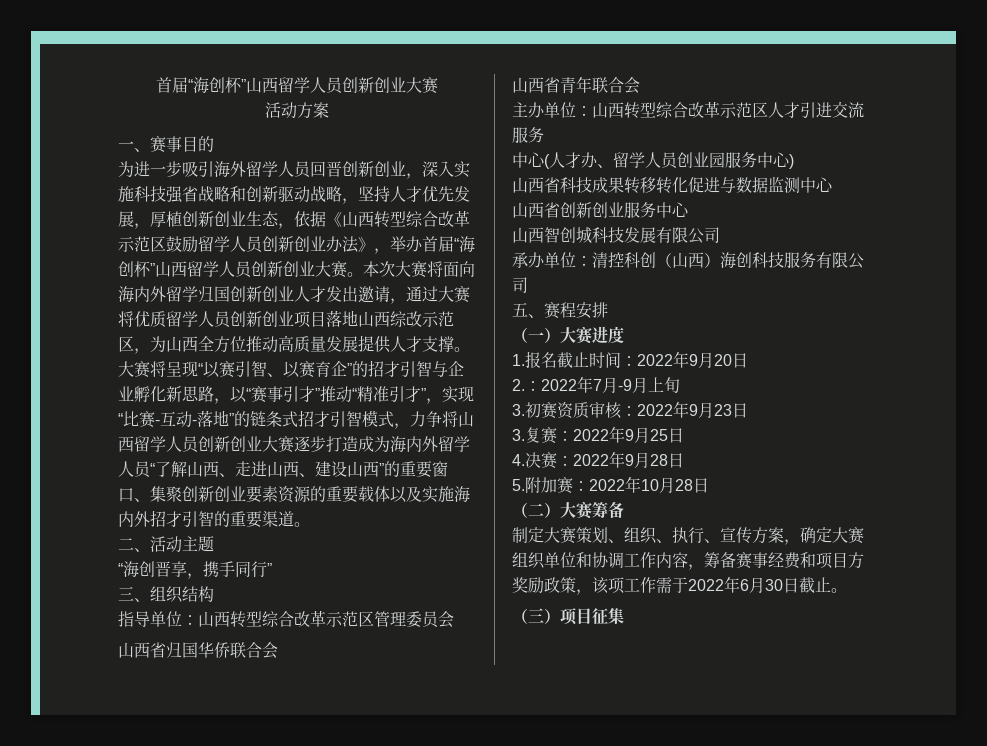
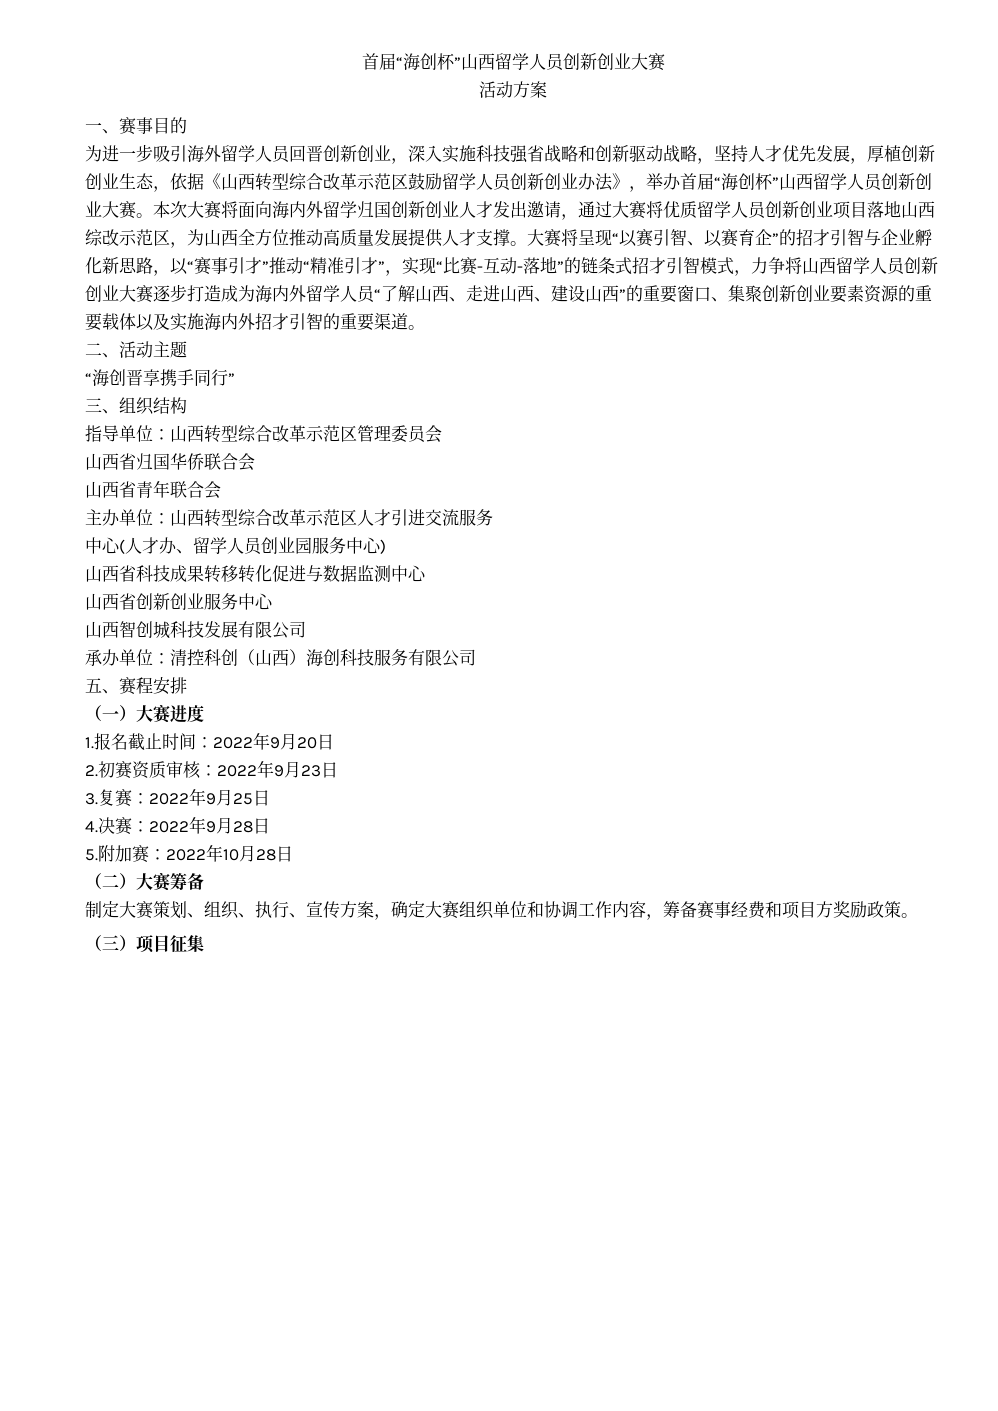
- “海创晋享，携手同行”
+ “海创晋享携手同行”
- 2.：2022年7月-9月上旬
- 3.初赛资质审核：2022年9月23日
+ 2.初赛资质审核：2022年9月23日
- 制定大赛策划、组织、执行、宣传方案，确定大赛组织单位和协调工作内容，筹备赛事经费和项目方奖励政策，该项工作需于2022年6月30日截止。
+ 制定大赛策划、组织、执行、宣传方案，确定大赛组织单位和协调工作内容，筹备赛事经费和项目方奖励政策。

